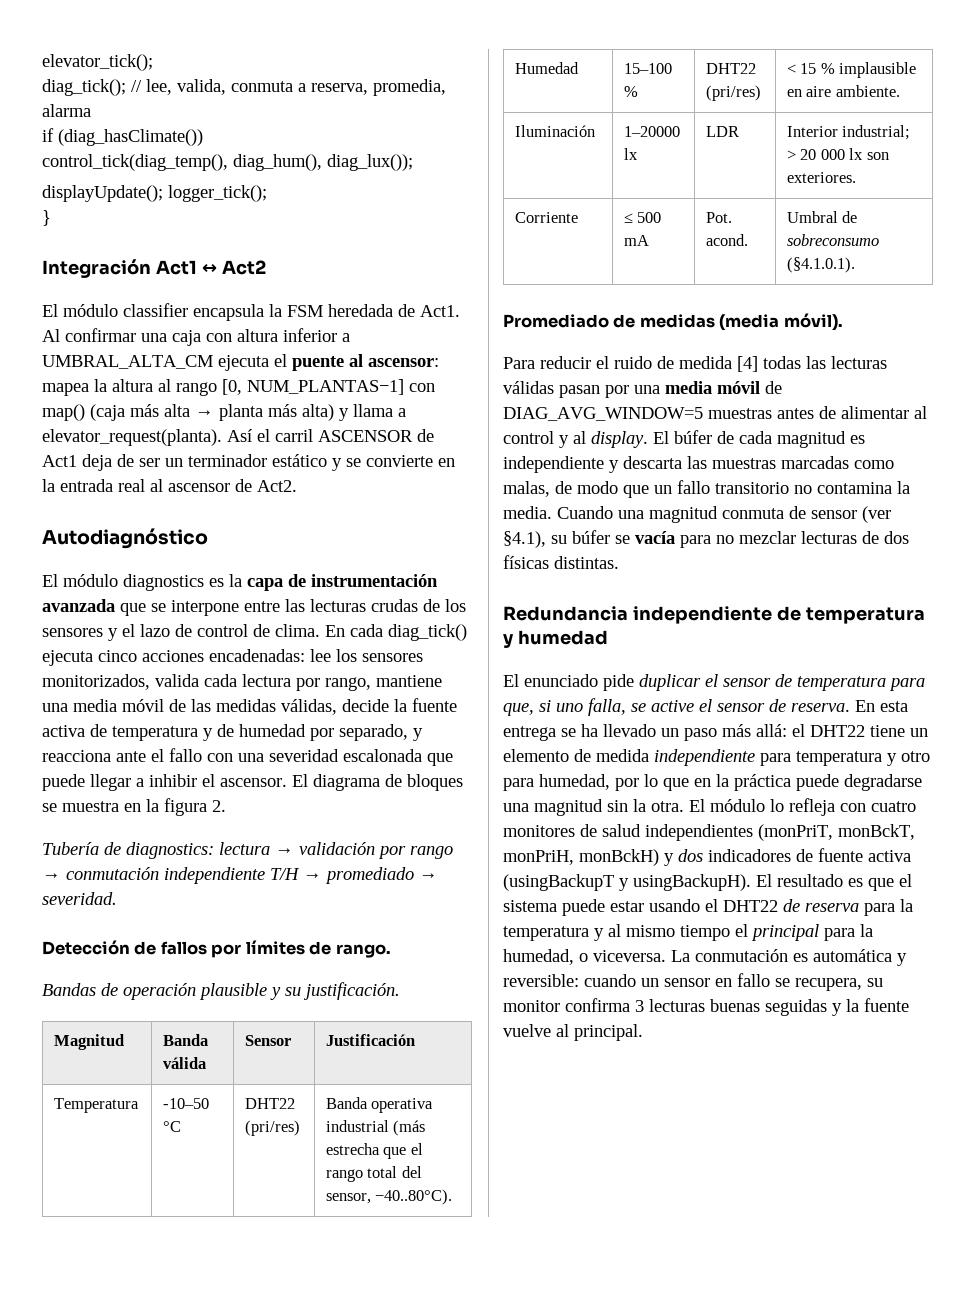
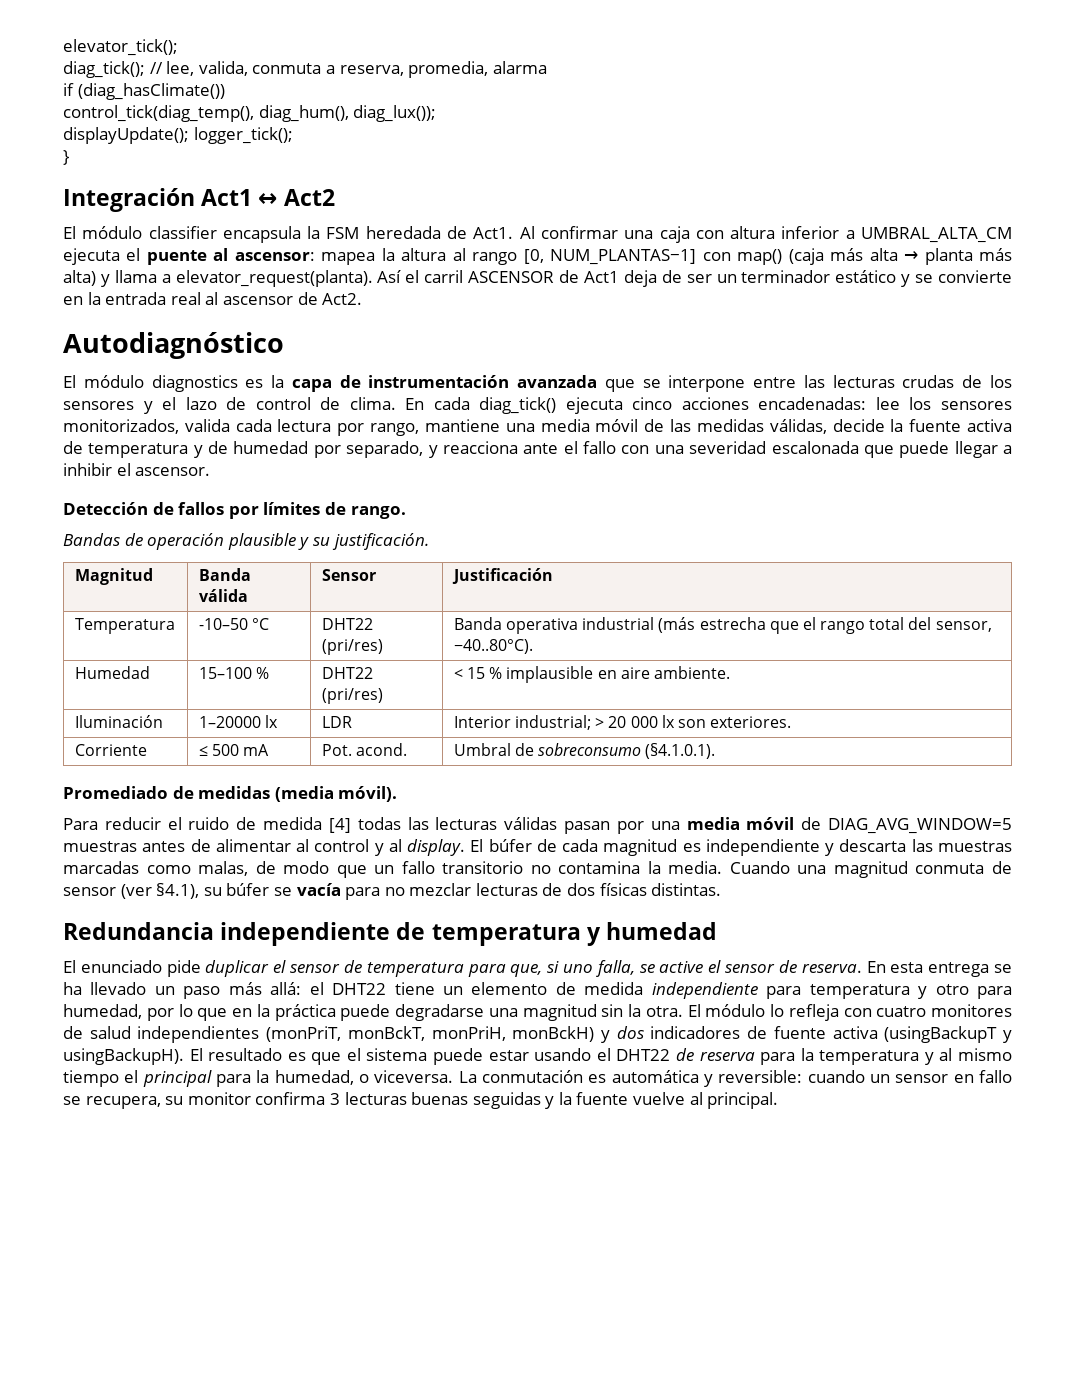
- El diagrama de bloques se muestra en la figura 2.
- Tubería de diagnostics: lectura → validación por rango → conmutación independiente T/H → promediado → severidad.

